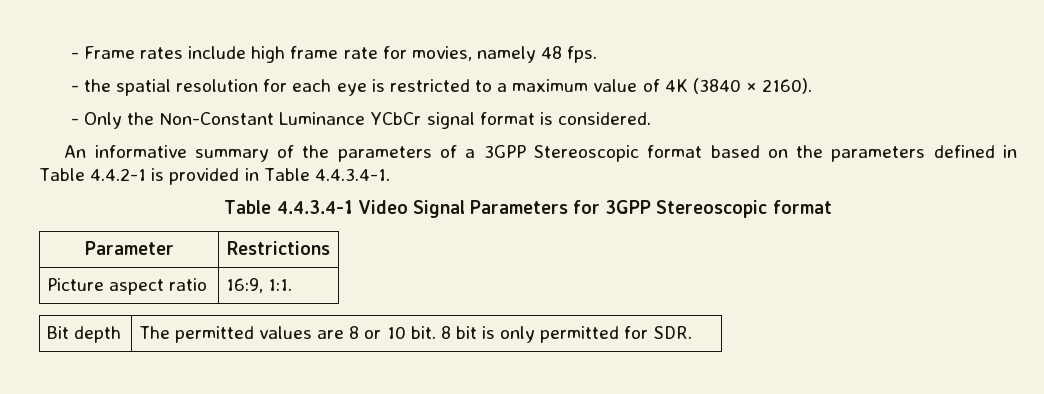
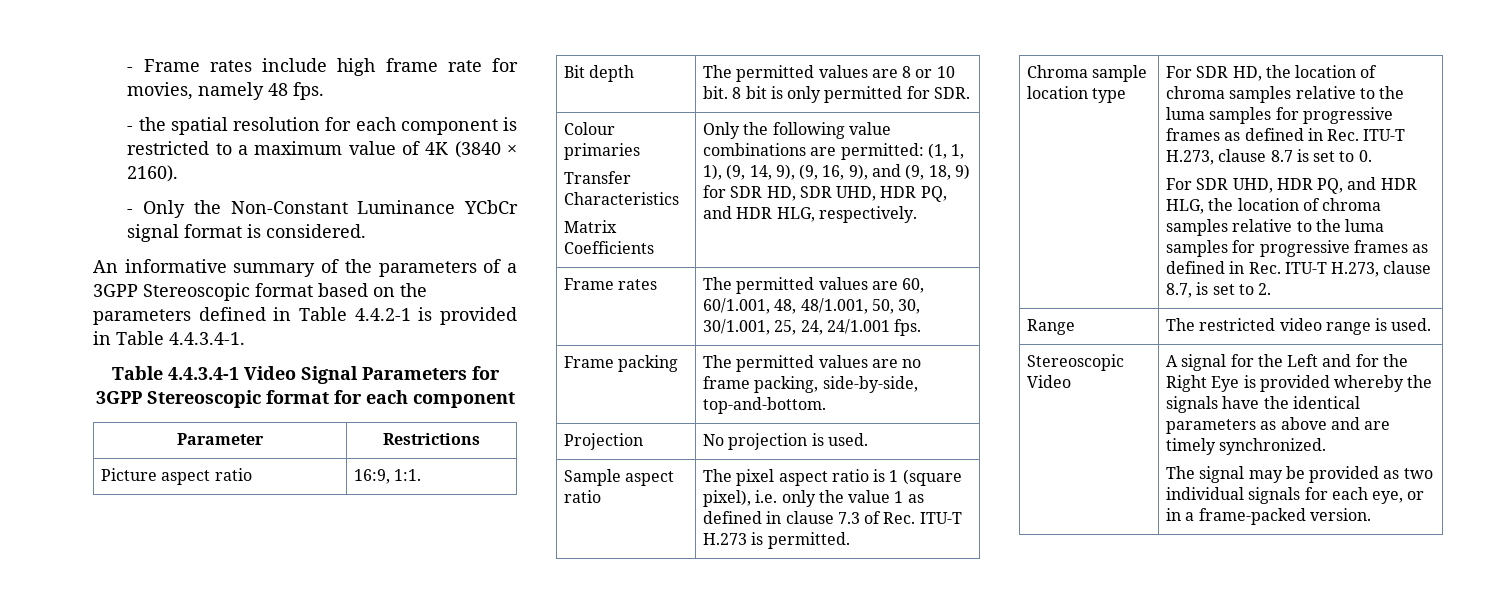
- - the spatial resolution for each eye is restricted to a maximum value of 4K (3840 × 2160).
+ - the spatial resolution for each component is restricted to a maximum value of 4K (3840 × 2160).
- Table 4.4.3.4-1 Video Signal Parameters for 3GPP Stereoscopic format
+ Table 4.4.3.4-1 Video Signal Parameters for 3GPP Stereoscopic format for each component
+ Colour primaries
+ Transfer Characteristics
+ Matrix Coefficients | Only the following value combinations are permitted: (1, 1, 1), (9, 14, 9), (9, 16, 9), and (9, 18, 9) for SDR HD, SDR UHD, HDR PQ, and HDR HLG, respectively.
+ Frame rates | The permitted values are 60, 60/1.001, 48, 48/1.001, 50, 30, 30/1.001, 25, 24, 24/1.001 fps.
+ Frame packing | The permitted values are no frame packing, side-by-side, top-and-bottom.
+ Projection | No projection is used.
+ Sample aspect ratio | The pixel aspect ratio is 1 (square pixel), i.e. only the value 1 as defined in clause 7.3 of Rec. ITU-T H.273 is permitted.
+ Chroma sample location type | For SDR HD, the location of chroma samples relative to the luma samples for progressive frames as defined in Rec. ITU-T H.273, clause 8.7 is set to 0.
+ For SDR UHD, HDR PQ, and HDR HLG, the location of chroma samples relative to the luma samples for progressive frames as defined in Rec. ITU-T H.273, clause 8.7, is set to 2.
+ Range | The restricted video range is used.
+ Stereoscopic Video | A signal for the Left and for the Right Eye is provided whereby the signals have the identical parameters as above and are timely synchronized.
+ The signal may be provided as two individual signals for each eye, or in a frame-packed version.

